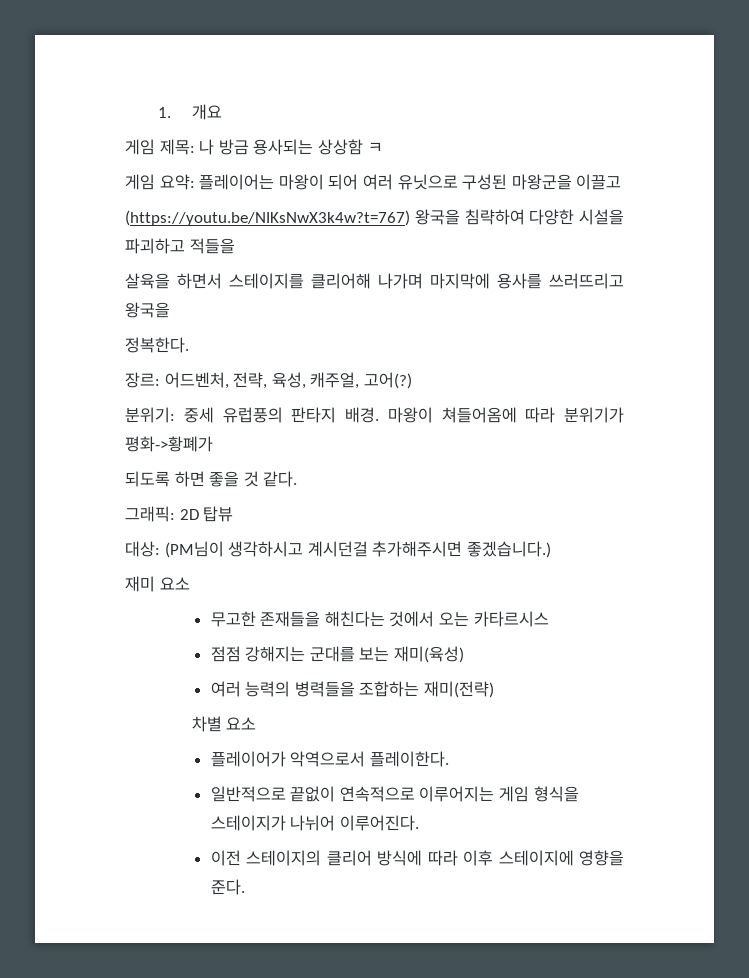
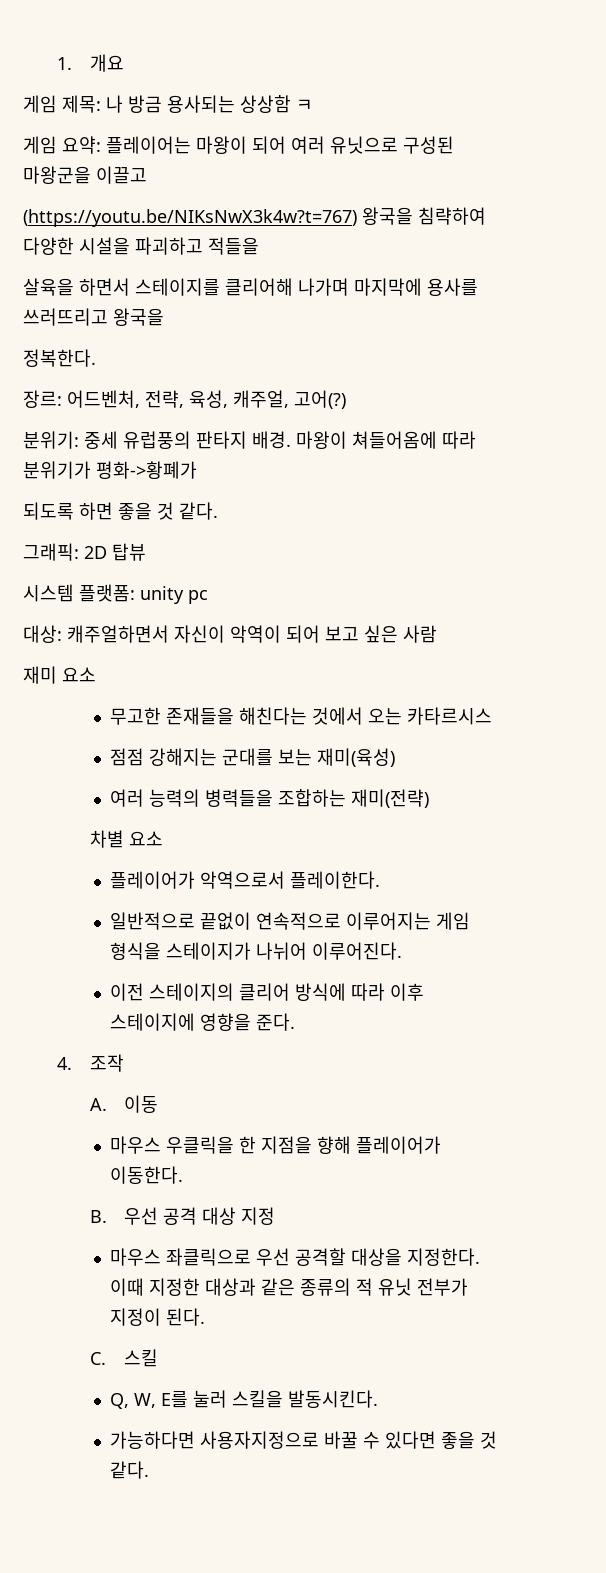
- 대상: (PM님이 생각하시고 계시던걸 추가해주시면 좋겠습니다.)
+ 시스템 플랫폼: unity pc
+ 대상: 캐주얼하면서 자신이 악역이 되어 보고 싶은 사람
+ 4. 조작
+ A. 이동
+ 마우스 우클릭을 한 지점을 향해 플레이어가 이동한다.
+ B. 우선 공격 대상 지정
+ 마우스 좌클릭으로 우선 공격할 대상을 지정한다. 이때 지정한 대상과 같은 종류의 적 유닛 전부가 지정이 된다.
+ C. 스킬
+ Q, W, E를 눌러 스킬을 발동시킨다.
+ 가능하다면 사용자지정으로 바꿀 수 있다면 좋을 것 같다.

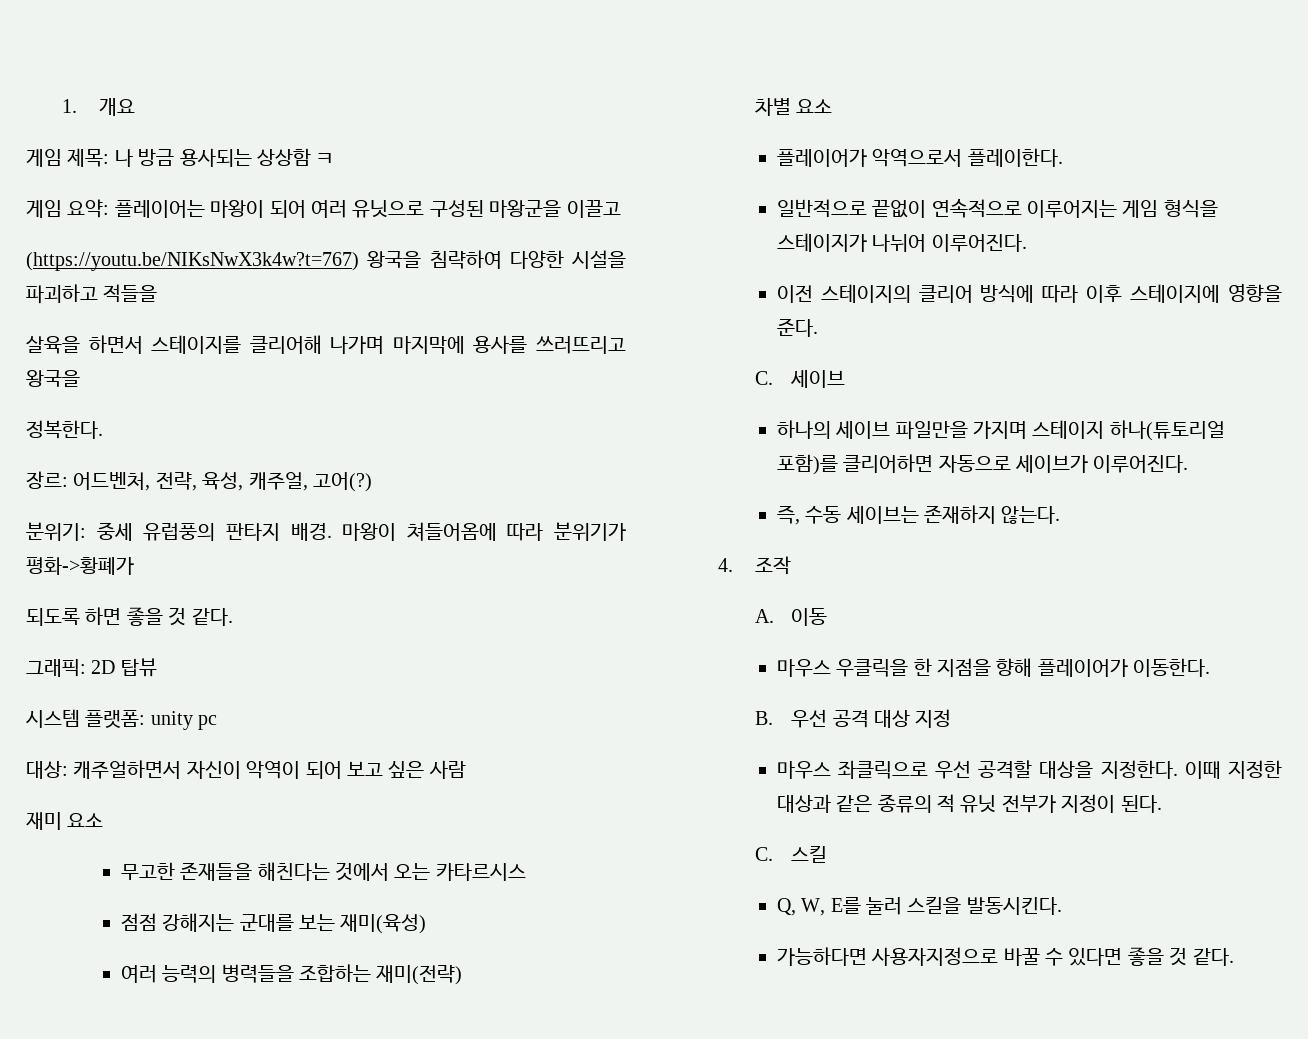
+ C. 세이브
+ 하나의 세이브 파일만을 가지며 스테이지 하나(튜토리얼 포함)를 클리어하면 자동으로 세이브가 이루어진다.
+ 즉, 수동 세이브는 존재하지 않는다.

